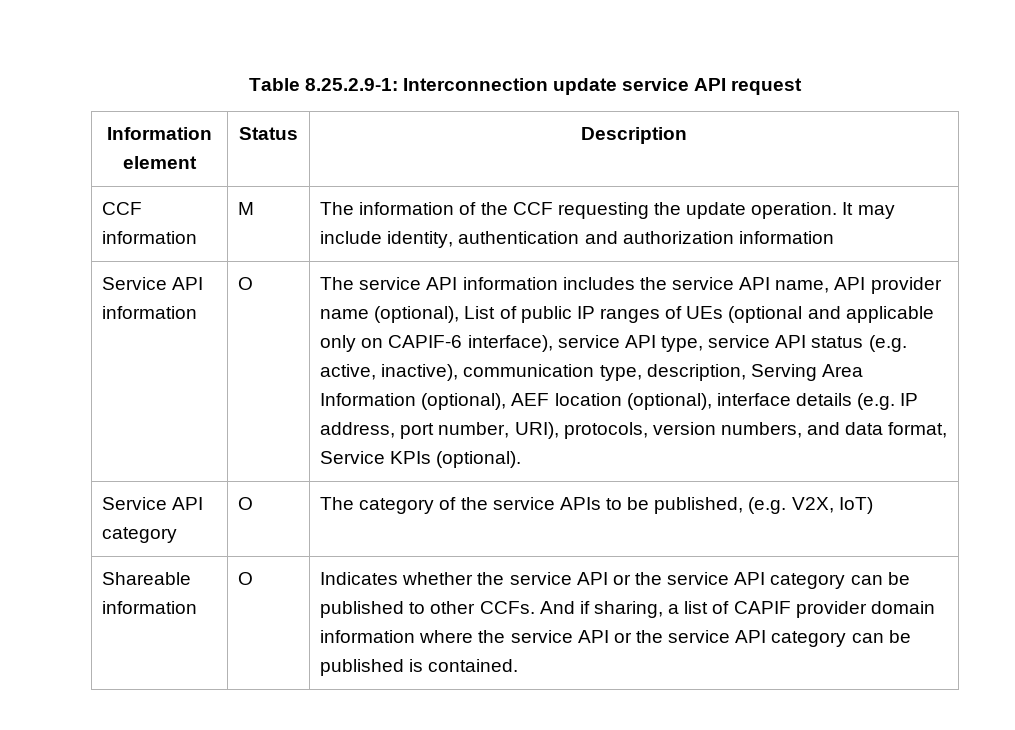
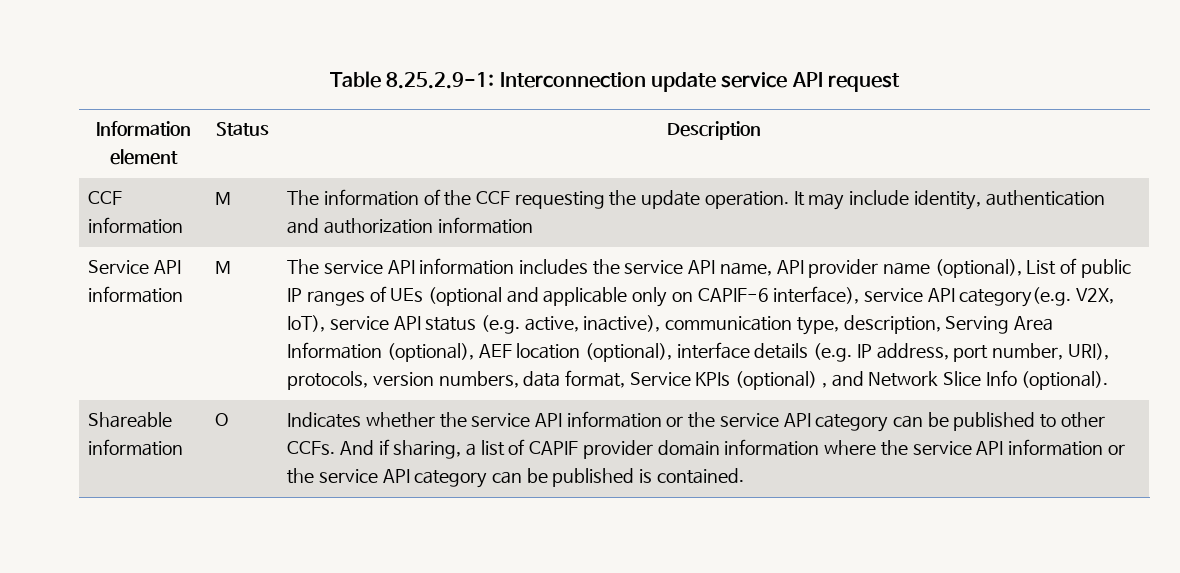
- Service API information | O
+ Service API information | M
- The service API information includes the service API name, API provider name (optional), List of public IP ranges of UEs (optional and applicable only on CAPIF-6 interface), service API type, service API status (e.g. active, inactive), communication type, description, Serving Area Information (optional), AEF location (optional), interface details (e.g. IP address, port number, URI), protocols, version numbers, and data format, Service KPIs (optional).
- Service API category | O | The category of the service APIs to be published, (e.g. V2X, IoT)
+ The service API information includes the service API name, API provider name (optional), List of public IP ranges of UEs (optional and applicable only on CAPIF-6 interface), service API category(e.g. V2X, IoT), service API status (e.g. active, inactive), communication type, description, Serving Area Information (optional), AEF location (optional), interface details (e.g. IP address, port number, URI), protocols, version numbers, data format, Service KPIs (optional) , and Network Slice Info (optional).
- Indicates whether the service API or the service API category can be published to other CCFs.
+ Indicates whether the service API information or the service API category can be published to other CCFs.
- And if sharing, a list of CAPIF provider domain information where the service API or the service API category can be published is contained.
+ And if sharing, a list of CAPIF provider domain information where the service API information or the service API category can be published is contained.

